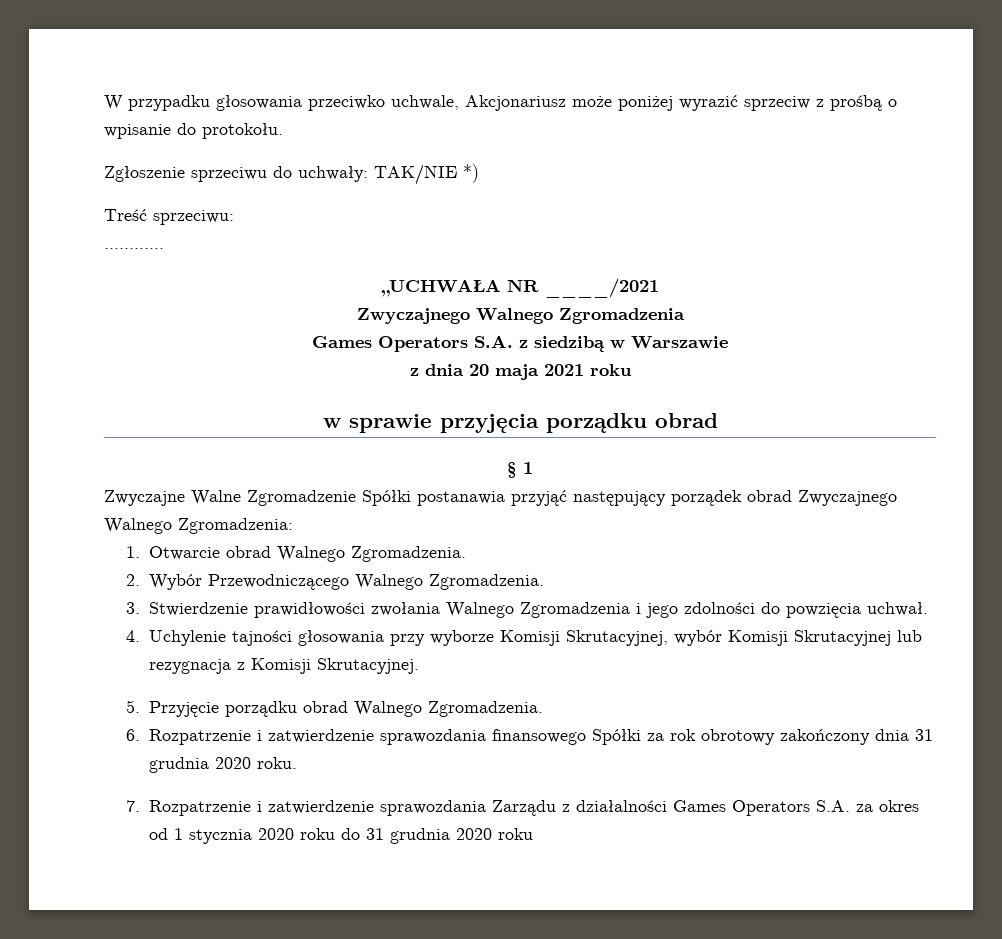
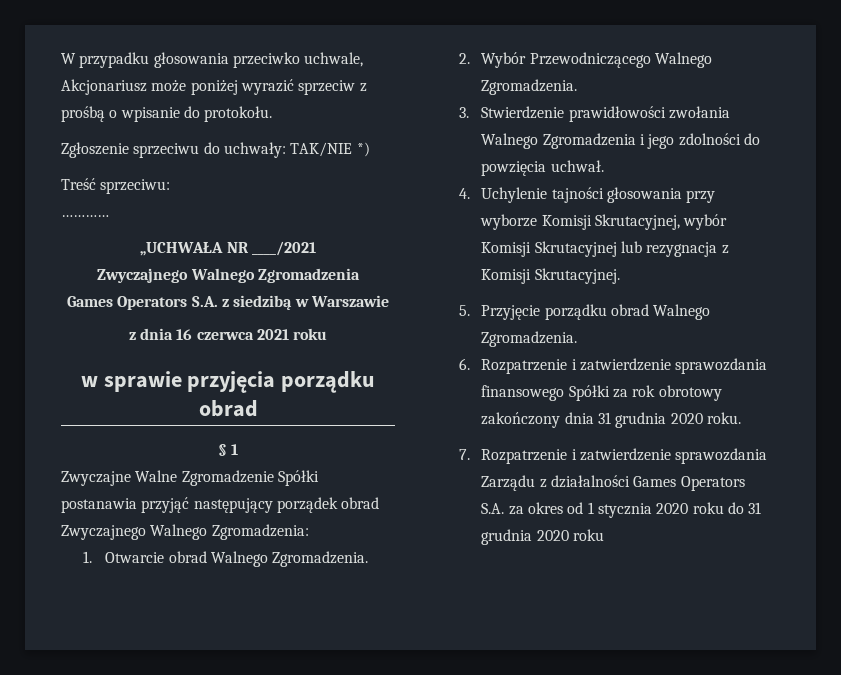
- z dnia 20 maja 2021 roku
+ z dnia 16 czerwca 2021 roku

